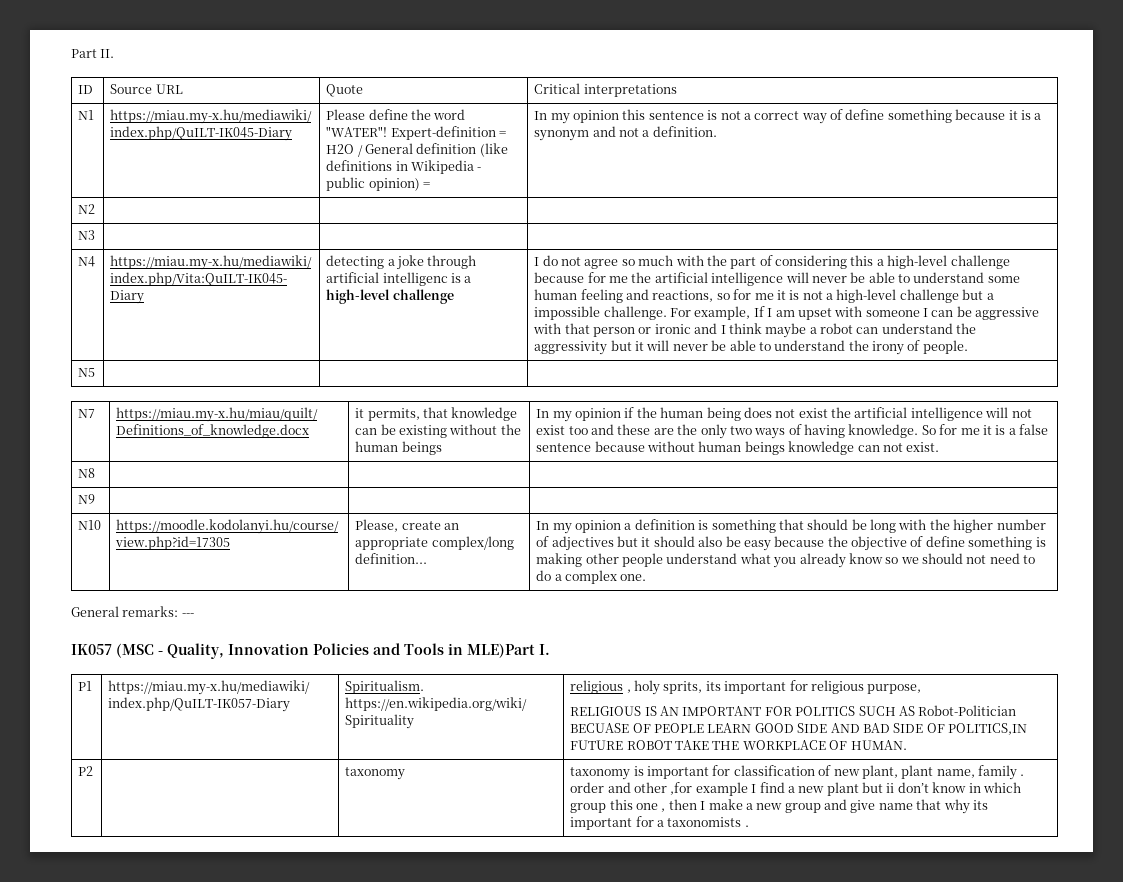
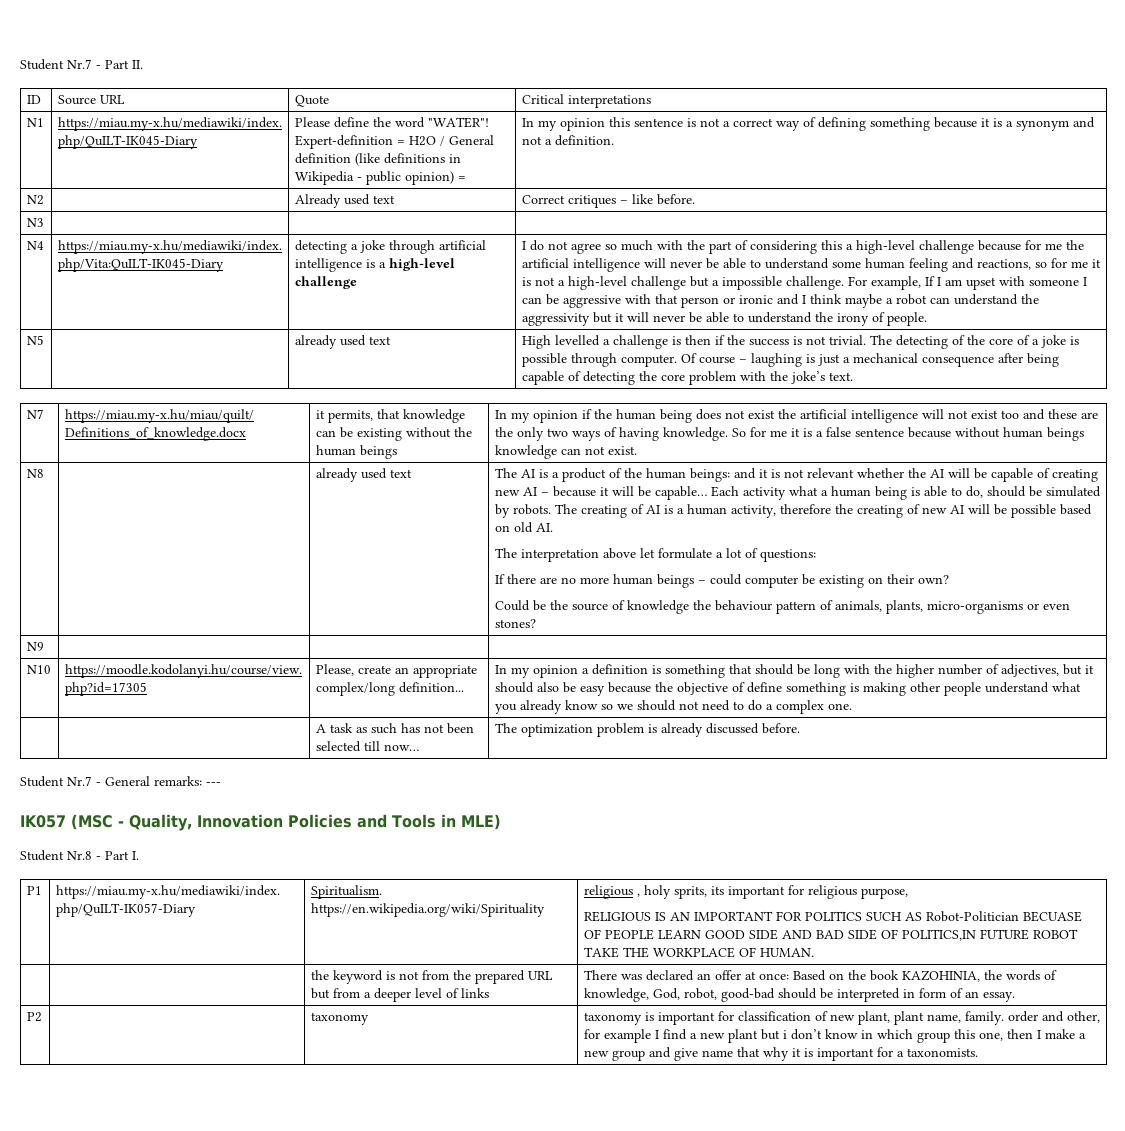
- Part II.
+ Student Nr.7 - Part II.
- In my opinion this sentence is not a correct way of define something because it is a synonym and not a definition.
+ In my opinion this sentence is not a correct way of defining something because it is a synonym and not a definition.
- N2 | | |
+ N2 | | Already used text | Correct critiques – like before.
- detecting a joke through artificial intelligenc is a high-level challenge
+ detecting a joke through artificial intelligence is a high-level challenge
+ already used text | High levelled a challenge is then if the success is not trivial. The detecting of the core of a joke is possible through computer. Of course – laughing is just a mechanical consequence after being capable of detecting the core problem with the joke’s text.
+ already used text | The AI is a product of the human beings: and it is not relevant whether the AI will be capable of creating new AI – because it will be capable… Each activity what a human being is able to do, should be simulated by robots. The creating of AI is a human activity, therefore the creating of new AI will be possible based on old AI.
+ The interpretation above let formulate a lot of questions:
+ If there are no more human beings – could computer be existing on their own?
+ Could be the source of knowledge the behaviour pattern of animals, plants, micro-organisms or even stones?
- In my opinion a definition is something that should be long with the higher number of adjectives but it should also be easy because the objective of define something is making other people understand what you already know so we should not need to do a complex one.
+ In my opinion a definition is something that should be long with the higher number of adjectives, but it should also be easy because the objective of define something is making other people understand what you already know so we should not need to do a complex one.
- General remarks: ---
+ | | A task as such has not been selected till now… | The optimization problem is already discussed before.
+ Student Nr.7 - General remarks: ---
- IK057 (MSC - Quality, Innovation Policies and Tools in MLE)Part I.
+ IK057 (MSC - Quality, Innovation Policies and Tools in MLE)
+ Student Nr.8 - Part I.
+ the keyword is not from the prepared URL but from a deeper level of links | There was declared an offer at once: Based on the book KAZOHINIA, the words of knowledge, God, robot, good-bad should be interpreted in form of an essay.
- taxonomy is important for classification of new plant, plant name, family . order and other ,for example I find a new plant but ii don’t know in which group this one , then I make a new group and give name that why its important for a taxonomists .
+ taxonomy is important for classification of new plant, plant name, family. order and other, for example I find a new plant but i don’t know in which group this one, then I make a new group and give name that why it is important for a taxonomists.

